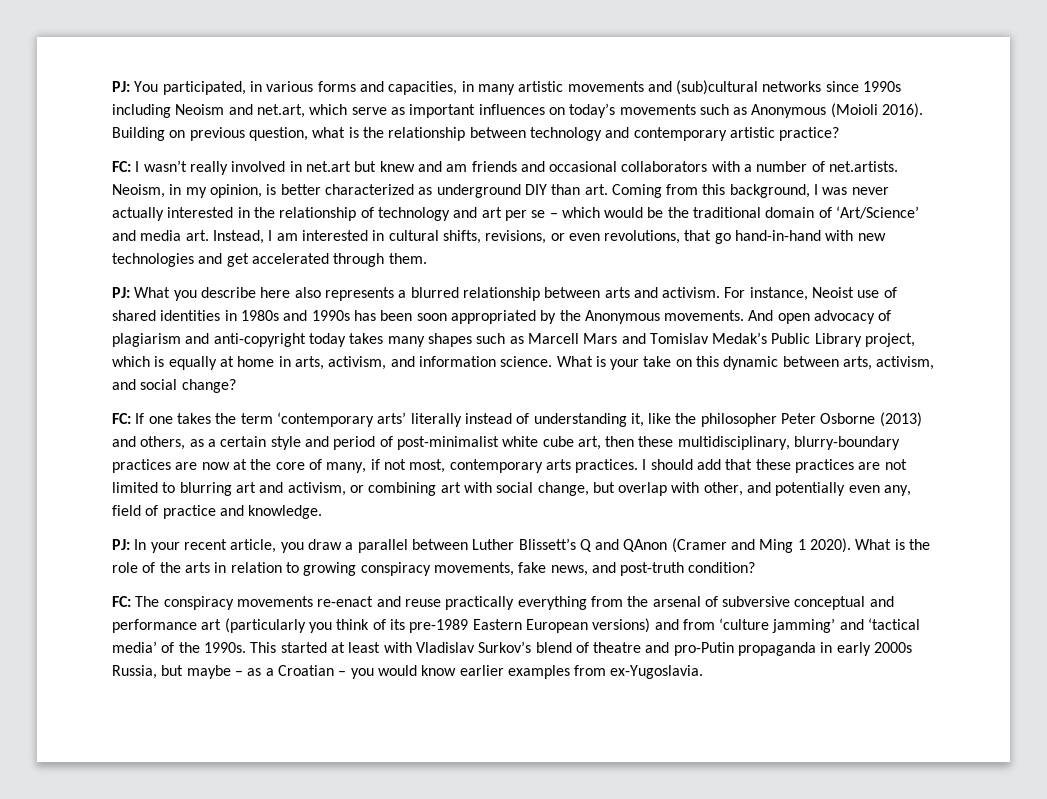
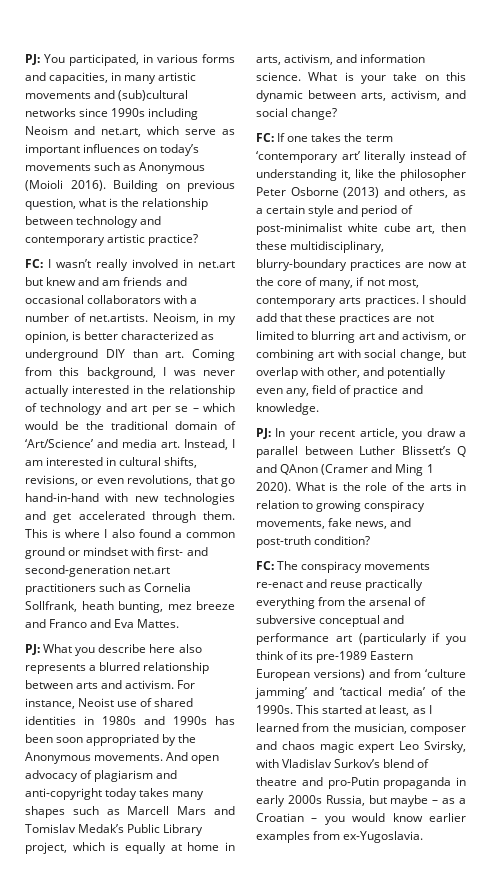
+ This is where I also found a common ground or mindset with first- and second-generation net.art practitioners such as Cornelia Sollfrank, heath bunting, mez breeze and Franco and Eva Mattes.
- FC: If one takes the term ‘contemporary arts’ literally instead of understanding it, like the philosopher Peter Osborne (2013) and others, as a certain style and period of post-minimalist white cube art, then these multidisciplinary, blurry-boundary practices are now at the core of many, if not most, contemporary arts practices.
+ FC: If one takes the term ‘contemporary art’ literally instead of understanding it, like the philosopher Peter Osborne (2013) and others, as a certain style and period of post-minimalist white cube art, then these multidisciplinary, blurry-boundary practices are now at the core of many, if not most, contemporary arts practices.
- FC: The conspiracy movements re-enact and reuse practically everything from the arsenal of subversive conceptual and performance art (particularly you think of its pre-1989 Eastern European versions) and from ‘culture jamming’ and ‘tactical media’ of the 1990s.
+ FC: The conspiracy movements re-enact and reuse practically everything from the arsenal of subversive conceptual and performance art (particularly if you think of its pre-1989 Eastern European versions) and from ‘culture jamming’ and ‘tactical media’ of the 1990s.
- This started at least with Vladislav Surkov’s blend of theatre and pro-Putin propaganda in early 2000s Russia, but maybe – as a Croatian – you would know earlier examples from ex-Yugoslavia.
+ This started at least, as I learned from the musician, composer and chaos magic expert Leo Svirsky, with Vladislav Surkov’s blend of theatre and pro-Putin propaganda in early 2000s Russia, but maybe – as a Croatian – you would know earlier examples from ex-Yugoslavia.

